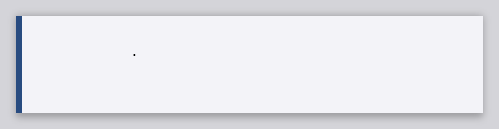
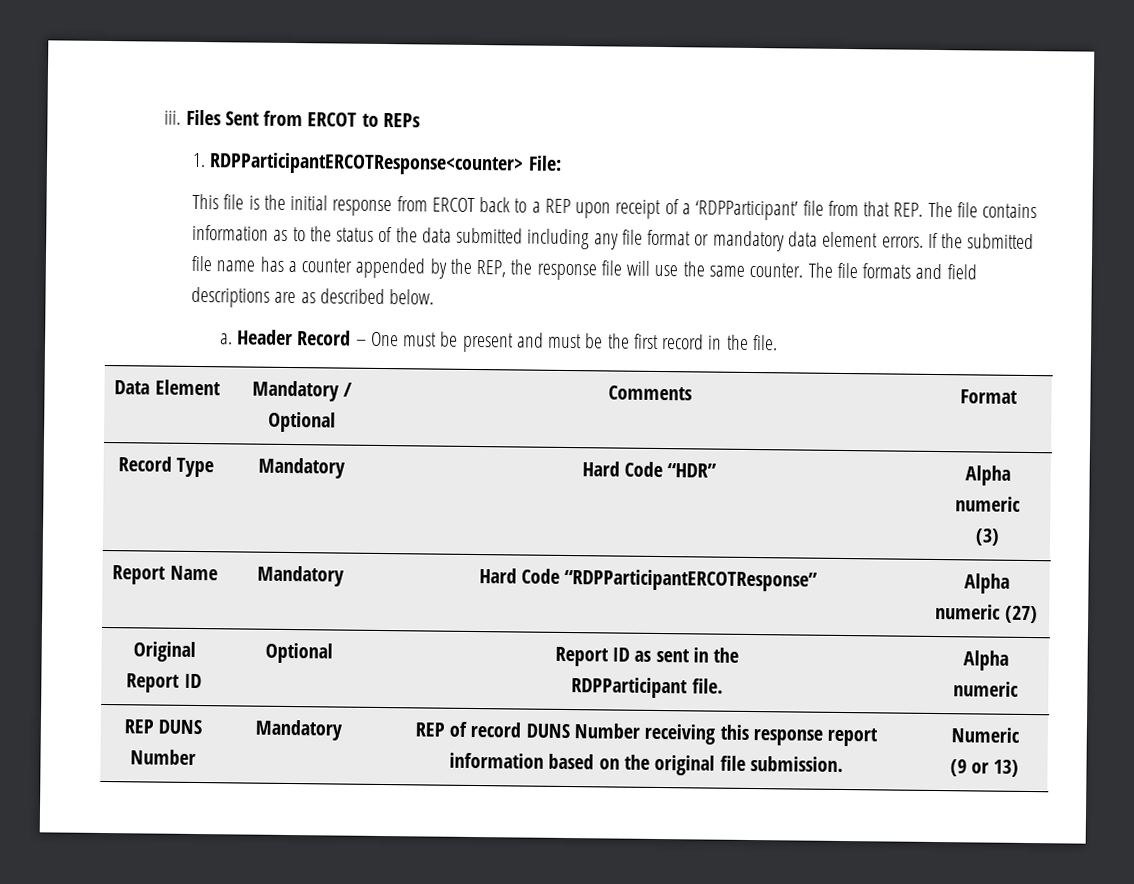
- .
+ iii. Files Sent from ERCOT to REPs
+ 1. RDPParticipantERCOTResponse<counter> File:
+ This file is the initial response from ERCOT back to a REP upon receipt of a ‘RDPParticipant’ file from that REP. The file contains information as to the status of the data submitted including any file format or mandatory data element errors. If the submitted file name has a counter appended by the REP, the response file will use the same counter. The file formats and field descriptions are as described below.
+ a. Header Record – One must be present and must be the first record in the file.
+ Data Element | Mandatory / Optional | Comments | Format
+ Record Type | Mandatory | Hard Code “HDR” | Alpha numeric
+ (3)
+ Report Name | Mandatory | Hard Code “RDPParticipantERCOTResponse” | Alpha numeric (27)
+ Original Report ID | Optional | Report ID as sent in the
+ RDPParticipant file. | Alpha numeric
+ REP DUNS Number | Mandatory | REP of record DUNS Number receiving this response report information based on the original file submission. | Numeric
+ (9 or 13)

